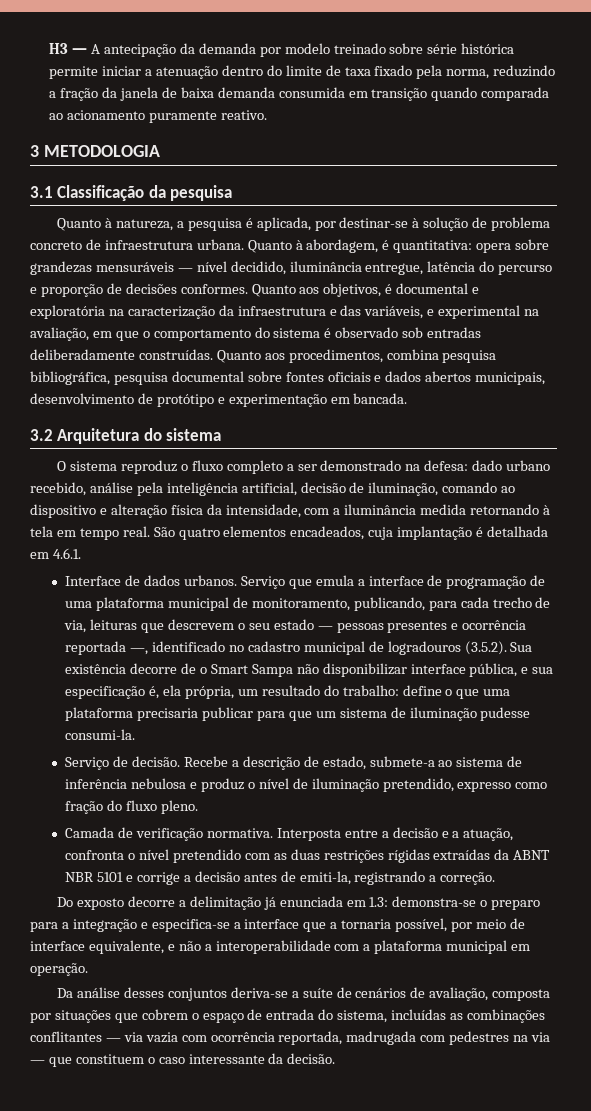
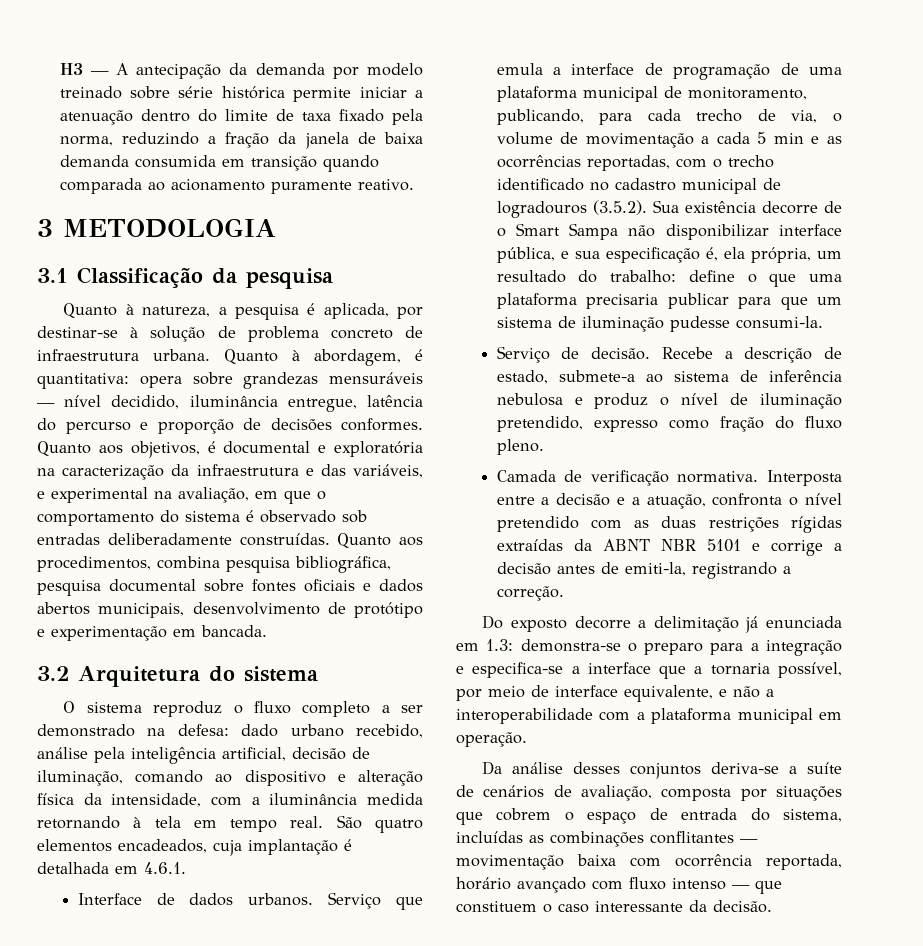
- Serviço que emula a interface de programação de uma plataforma municipal de monitoramento, publicando, para cada trecho de via, leituras que descrevem o seu estado — pessoas presentes e ocorrência reportada —, identificado no cadastro municipal de logradouros (3.5.2). Sua existência decorre de o Smart Sampa não disponibilizar interface pública, e sua especificação é, ela própria, um resultado do trabalho:
+ Serviço que emula a interface de programação de uma plataforma municipal de monitoramento, publicando, para cada trecho de via, o volume de movimentação a cada 5 min e as ocorrências reportadas, com o trecho identificado no cadastro municipal de logradouros (3.5.2). Sua existência decorre de o Smart Sampa não disponibilizar interface pública, e sua especificação é, ela própria, um resultado do trabalho:
- Da análise desses conjuntos deriva-se a suíte de cenários de avaliação, composta por situações que cobrem o espaço de entrada do sistema, incluídas as combinações conflitantes — via vazia com ocorrência reportada, madrugada com pedestres na via — que constituem o caso interessante da decisão.
+ Da análise desses conjuntos deriva-se a suíte de cenários de avaliação, composta por situações que cobrem o espaço de entrada do sistema, incluídas as combinações conflitantes — movimentação baixa com ocorrência reportada, horário avançado com fluxo intenso — que constituem o caso interessante da decisão.

